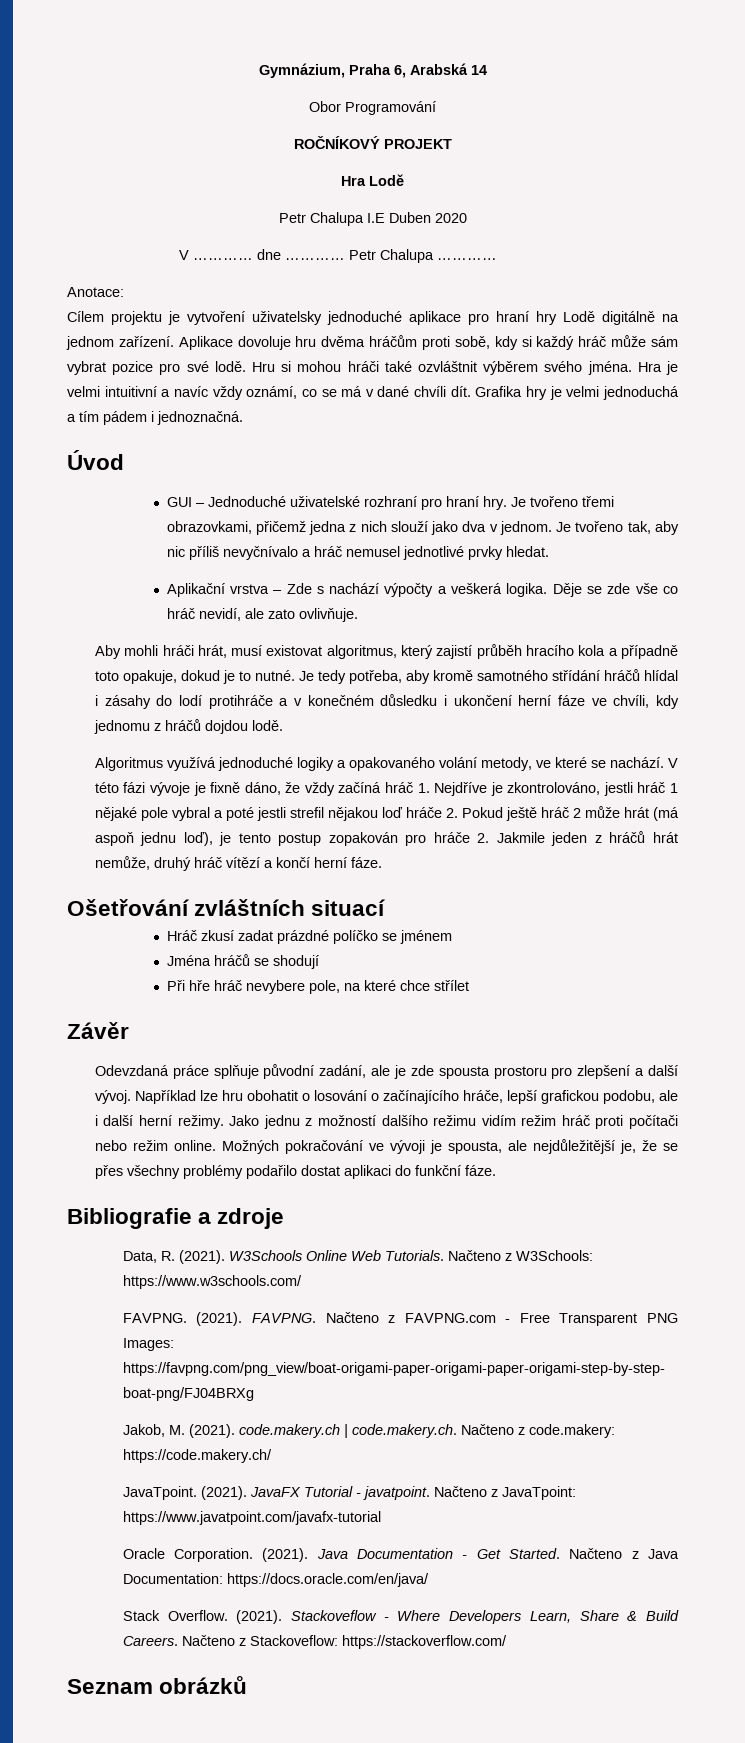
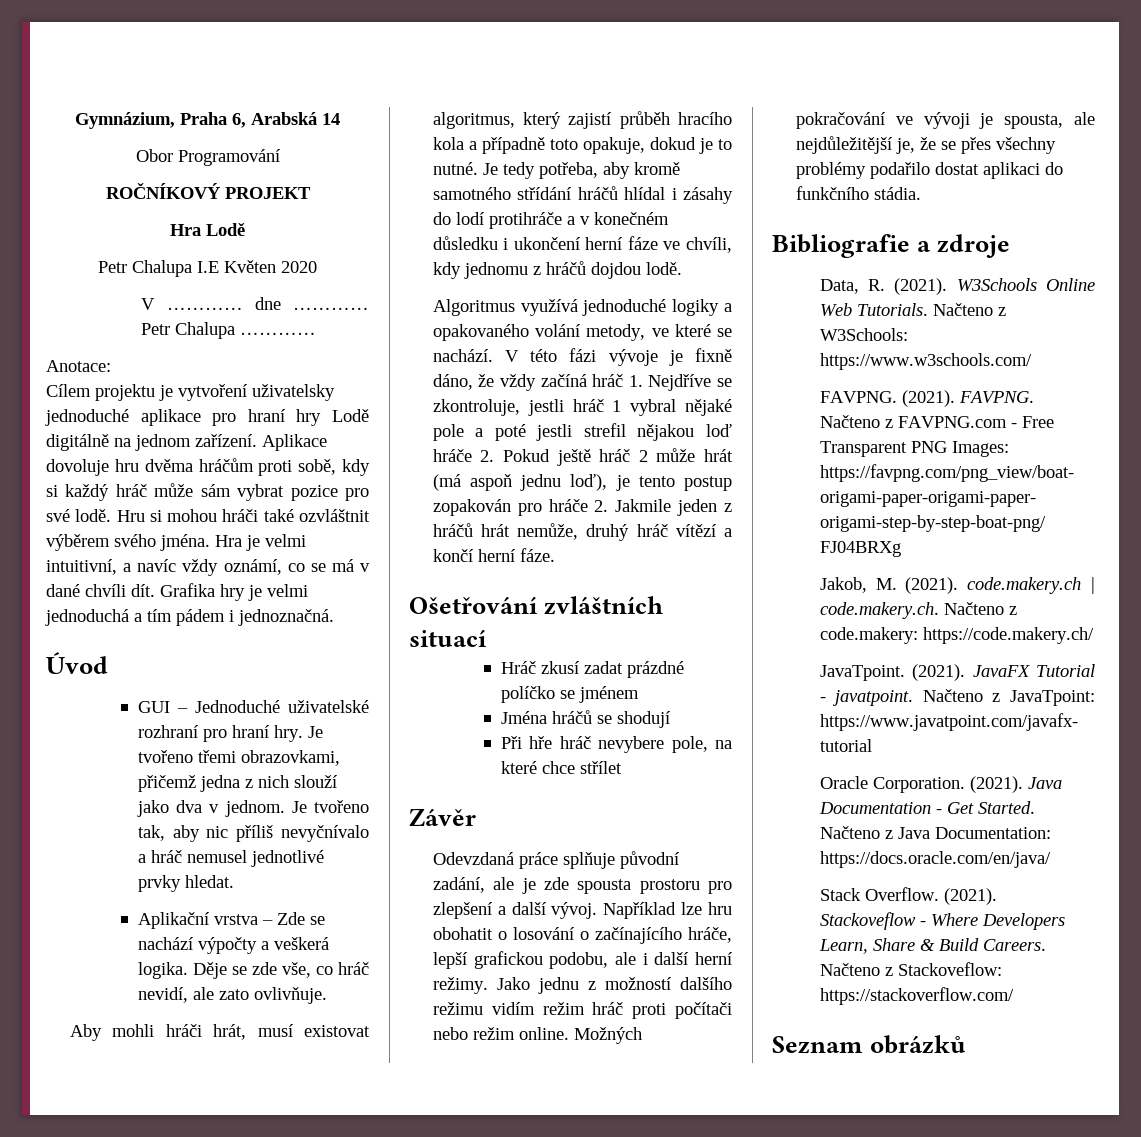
- Petr Chalupa I.E Duben 2020
+ Petr Chalupa I.E Květen 2020
- Hra je velmi intuitivní a navíc vždy oznámí, co se má v dané chvíli dít.
+ Hra je velmi intuitivní, a navíc vždy oznámí, co se má v dané chvíli dít.
- Aplikační vrstva – Zde s nachází výpočty a veškerá logika.
+ Aplikační vrstva – Zde se nachází výpočty a veškerá logika.
- Děje se zde vše co hráč nevidí, ale zato ovlivňuje.
+ Děje se zde vše, co hráč nevidí, ale zato ovlivňuje.
- V této fázi vývoje je fixně dáno, že vždy začíná hráč 1. Nejdříve je zkontrolováno, jestli hráč 1 nějaké pole vybral a poté jestli strefil nějakou loď hráče 2. Pokud ještě hráč 2 může hrát (má aspoň jednu loď), je tento postup zopakován pro hráče 2. Jakmile jeden z hráčů hrát nemůže, druhý hráč vítězí a končí herní fáze.
+ V této fázi vývoje je fixně dáno, že vždy začíná hráč 1. Nejdříve se zkontroluje, jestli hráč 1 vybral nějaké pole a poté jestli strefil nějakou loď hráče 2. Pokud ještě hráč 2 může hrát (má aspoň jednu loď), je tento postup zopakován pro hráče 2. Jakmile jeden z hráčů hrát nemůže, druhý hráč vítězí a končí herní fáze.
- Možných pokračování ve vývoji je spousta, ale nejdůležitější je, že se přes všechny problémy podařilo dostat aplikaci do funkční fáze.
+ Možných pokračování ve vývoji je spousta, ale nejdůležitější je, že se přes všechny problémy podařilo dostat aplikaci do funkčního stádia.

